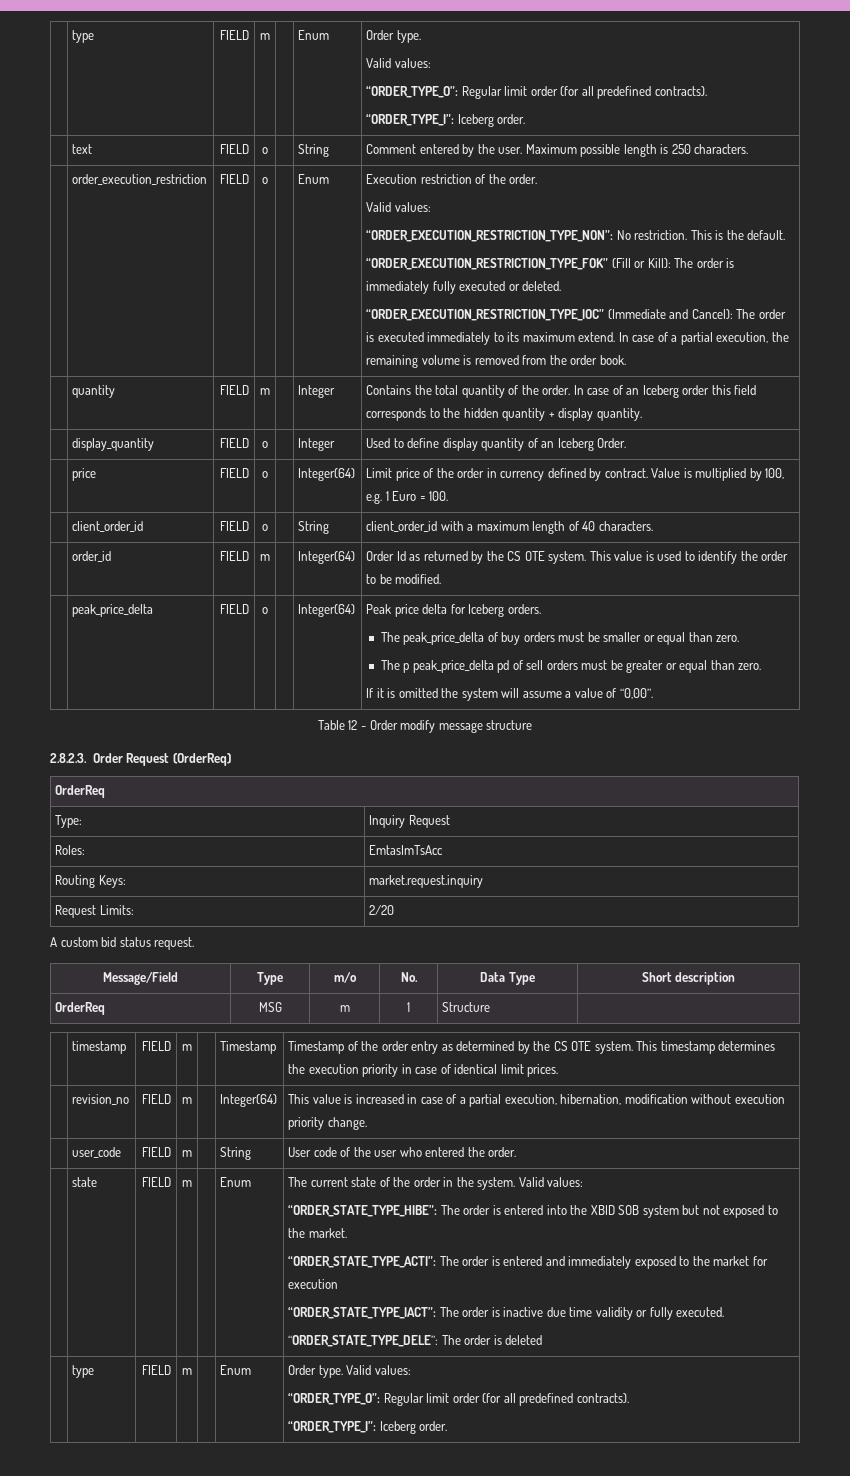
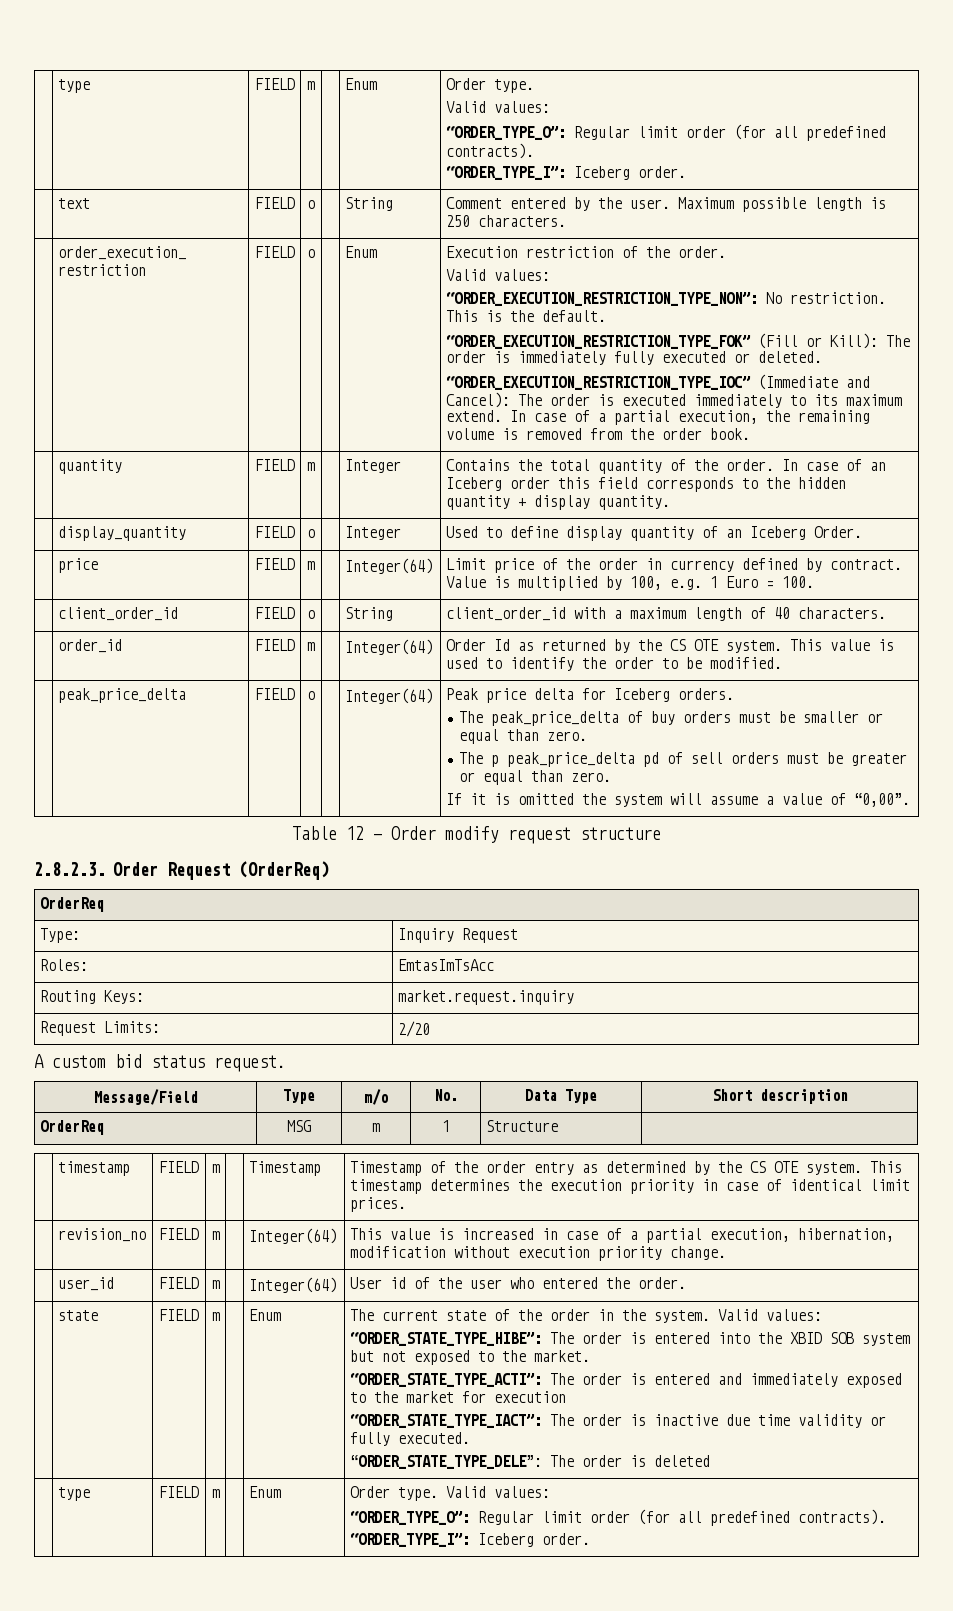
- | price | FIELD | o | | Integer(64) | Limit price of the order in currency defined by contract. Value is multiplied by 100, e.g. 1 Euro = 100.
+ | price | FIELD | m | | Integer(64) | Limit price of the order in currency defined by contract. Value is multiplied by 100, e.g. 1 Euro = 100.
- Table 12 - Order modify message structure
+ Table 12 - Order modify request structure
- | user_code | FIELD | m | | String | User code of the user who entered the order.
+ | user_id | FIELD | m | | Integer(64) | User id of the user who entered the order.

